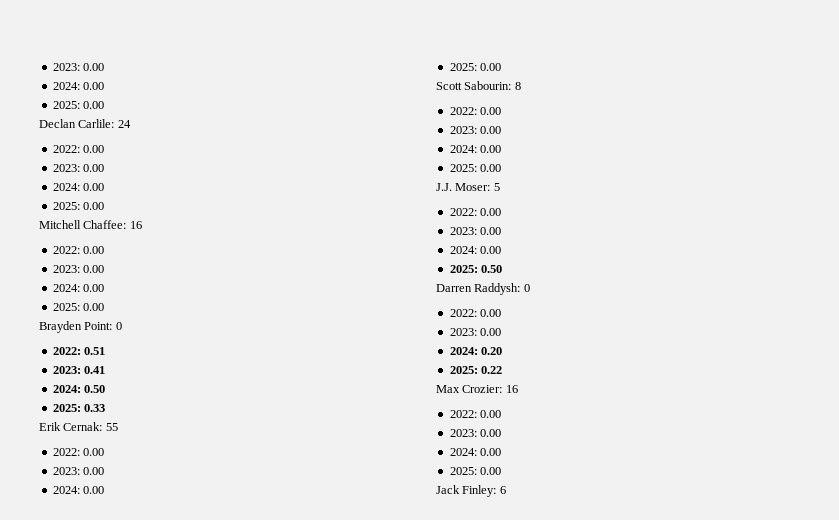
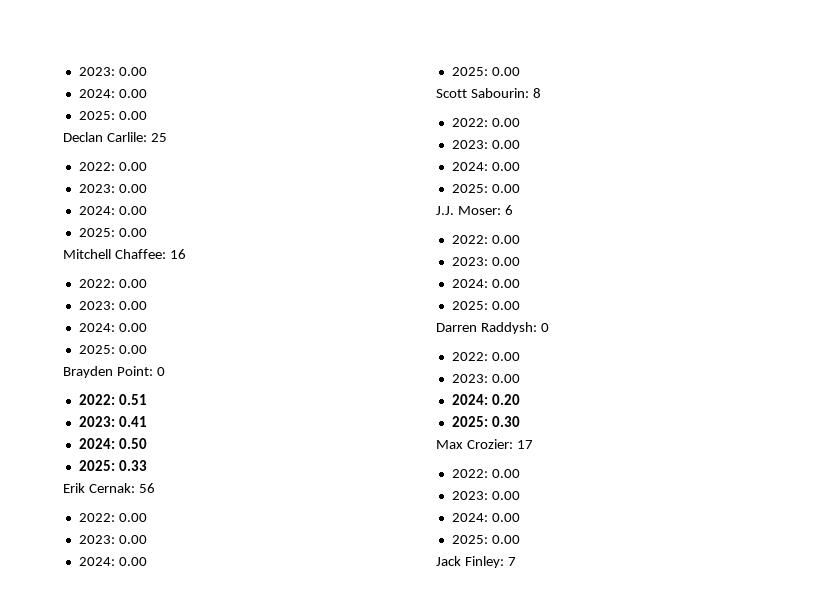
- Declan Carlile: 24
+ Declan Carlile: 25
- Erik Cernak: 55
+ Erik Cernak: 56
- J.J. Moser: 5
+ J.J. Moser: 6
  2022: 0.00
  2023: 0.00
  2024: 0.00
- 2025: 0.50
+ 2025: 0.00
- 2025: 0.22
+ 2025: 0.30
- Max Crozier: 16
+ Max Crozier: 17
- Jack Finley: 6
+ Jack Finley: 7

